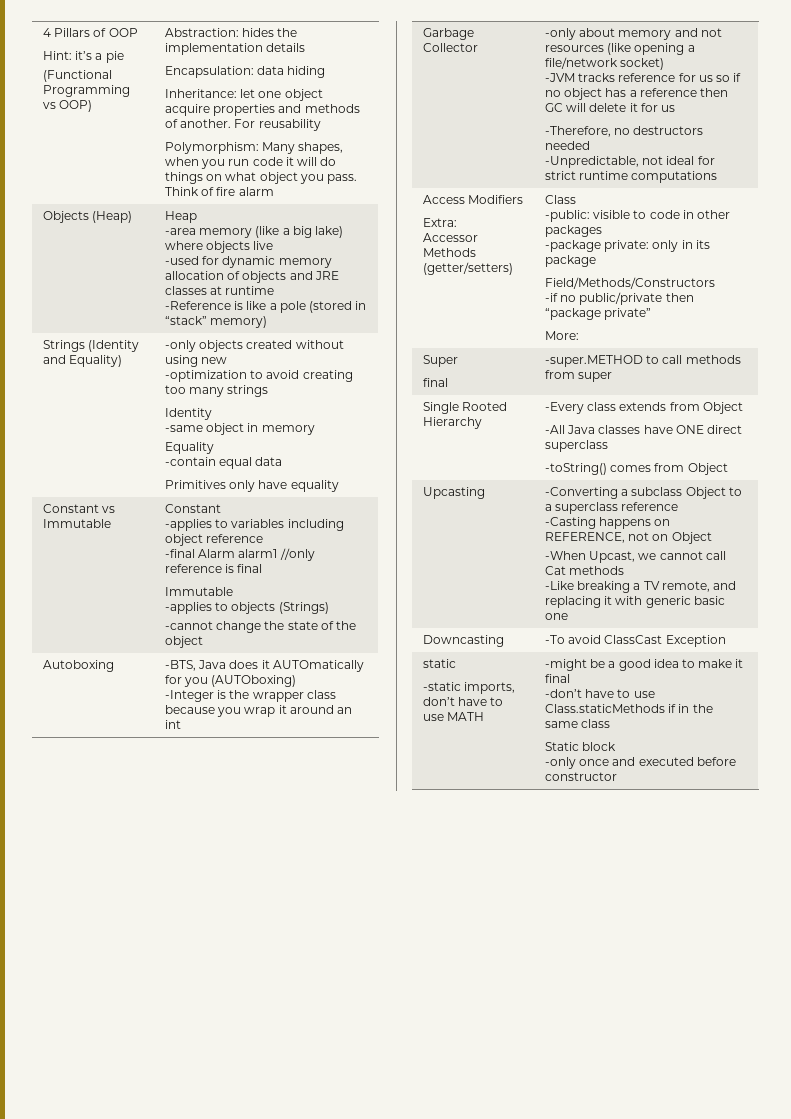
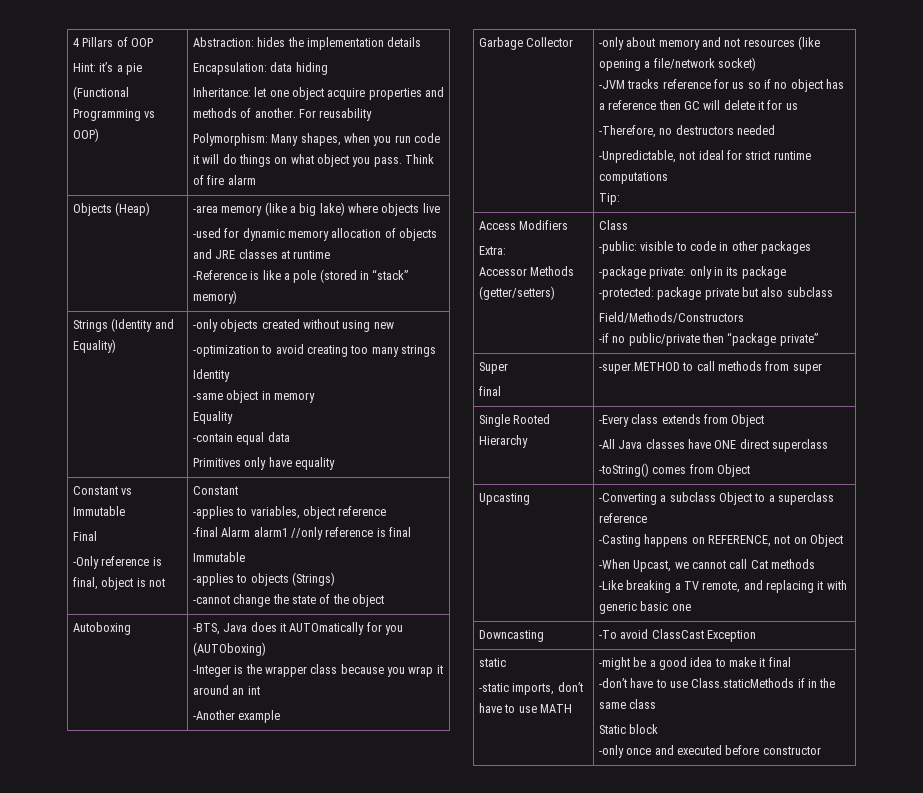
- Objects (Heap) | Heap
- -area memory (like a big lake) where objects live
+ Objects (Heap) | -area memory (like a big lake) where objects live
- Constant vs Immutable | Constant
- -applies to variables including object reference
+ Constant vs Immutable
+ Final
+ -Only reference is final, object is not | Constant
+ -applies to variables, object reference
  Autoboxing | -BTS, Java does it AUTOmatically for you (AUTOboxing)
  -Integer is the wrapper class because you wrap it around an int
+ -Another example
+ Tip:
  Access Modifiers
  Extra:
  Accessor Methods (getter/setters) | Class
  -public: visible to code in other packages
  -package private: only in its package
+ -protected: package private but also subclass
  Field/Methods/Constructors
  -if no public/private then “package private”
- More:

